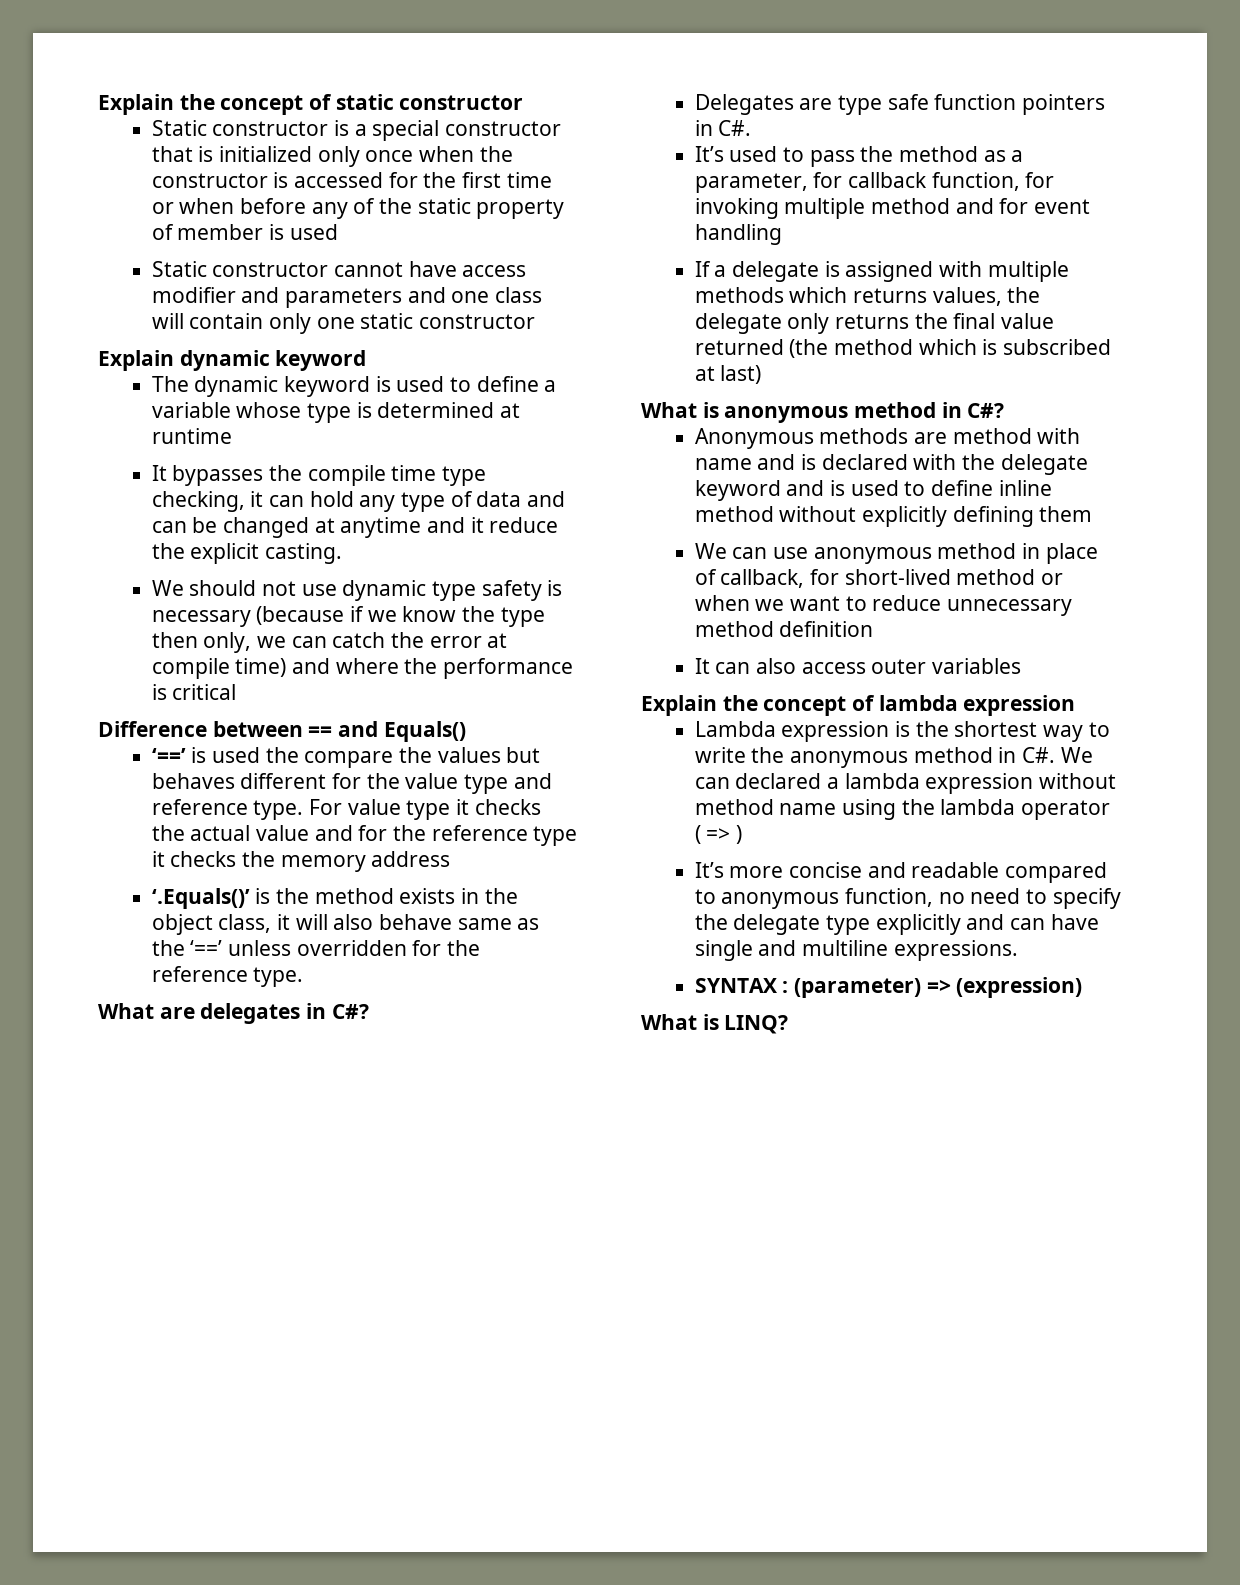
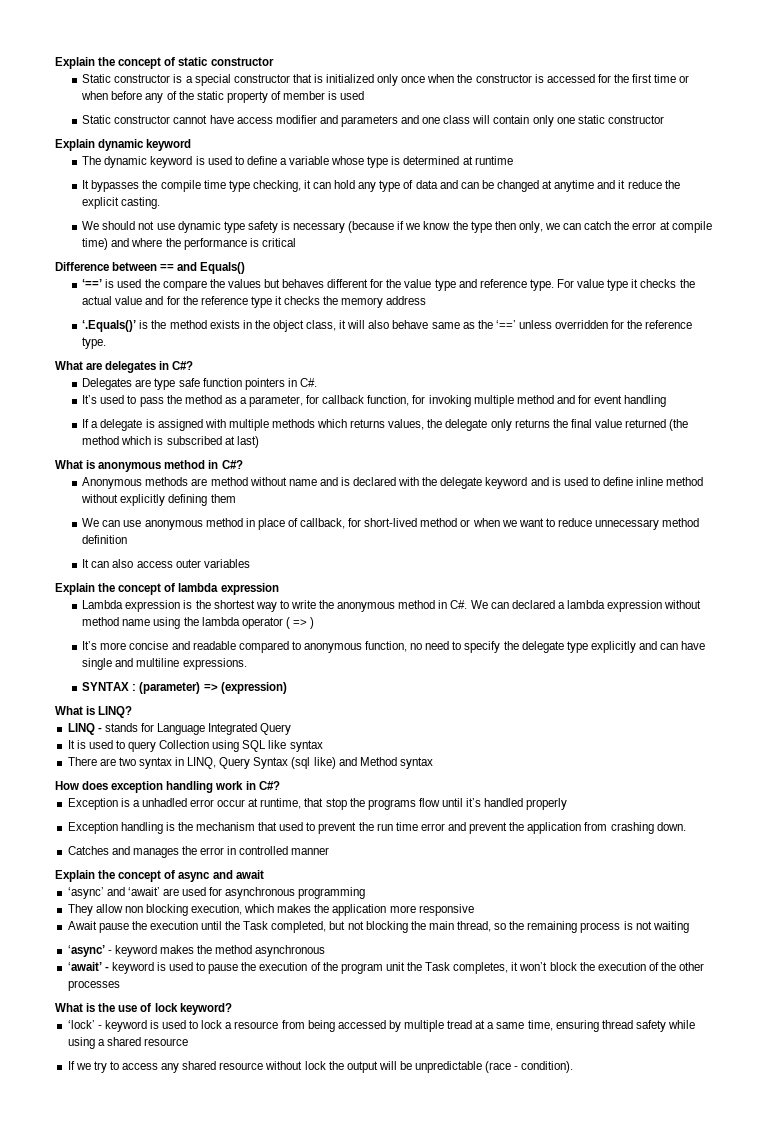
- Anonymous methods are method with name and is declared with the delegate keyword and is used to define inline method without explicitly defining them
+ Anonymous methods are method without name and is declared with the delegate keyword and is used to define inline method without explicitly defining them
+ LINQ - stands for Language Integrated Query
+ It is used to query Collection using SQL like syntax
+ There are two syntax in LINQ, Query Syntax (sql like) and Method syntax
+ How does exception handling work in C#?
+ Exception is a unhadled error occur at runtime, that stop the programs flow until it’s handled properly
+ Exception handling is the mechanism that used to prevent the run time error and prevent the application from crashing down.
+ Catches and manages the error in controlled manner
+ Explain the concept of async and await
+ ‘async’ and ‘await’ are used for asynchronous programming
+ They allow non blocking execution, which makes the application more responsive
+ Await pause the execution until the Task completed, but not blocking the main thread, so the remaining process is not waiting
+ ‘async’ - keyword makes the method asynchronous
+ ‘await’ - keyword is used to pause the execution of the program unit the Task completes, it won’t block the execution of the other processes
+ What is the use of lock keyword?
+ ‘lock’ - keyword is used to lock a resource from being accessed by multiple tread at a same time, ensuring thread safety while using a shared resource
+ If we try to access any shared resource without lock the output will be unpredictable (race - condition).

